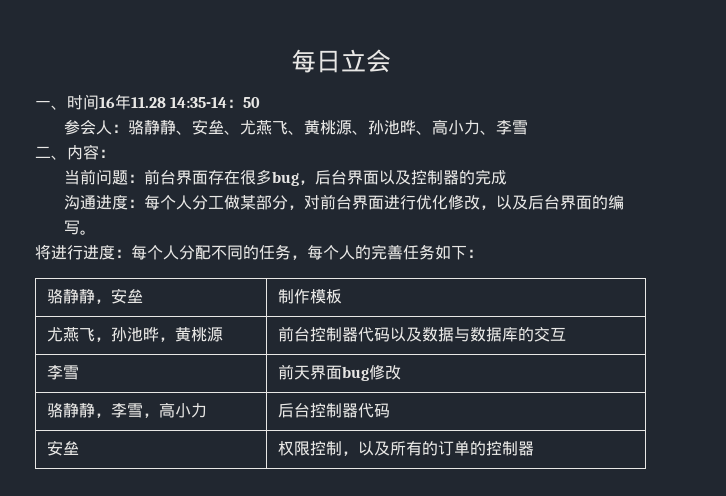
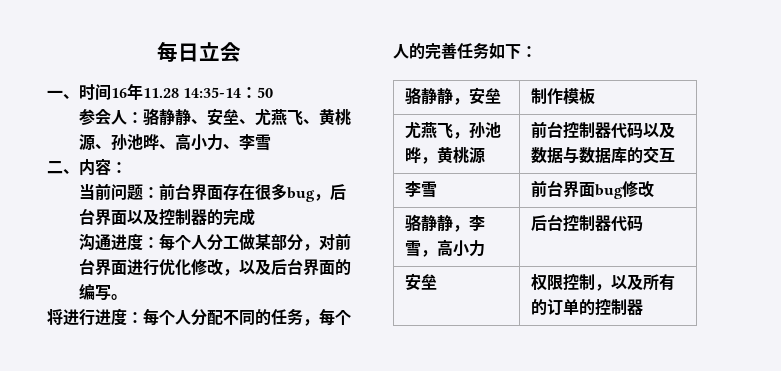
- 李雪 | 前天界面bug修改
+ 李雪 | 前台界面bug修改

